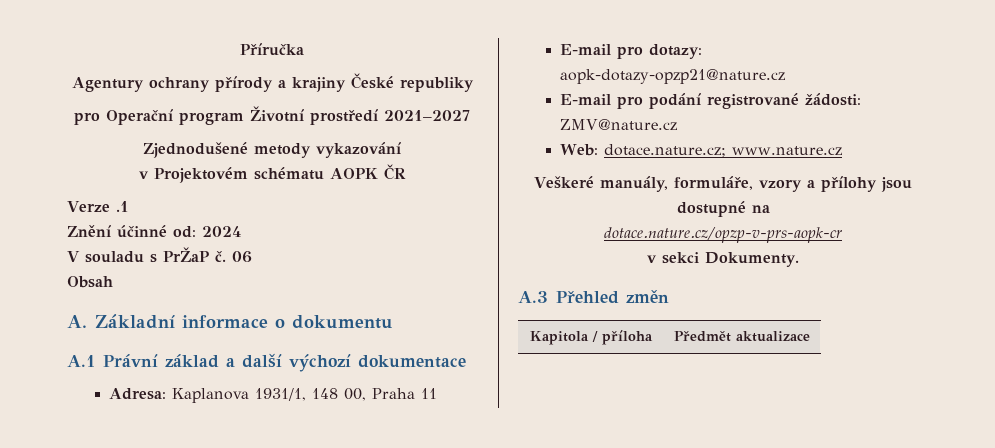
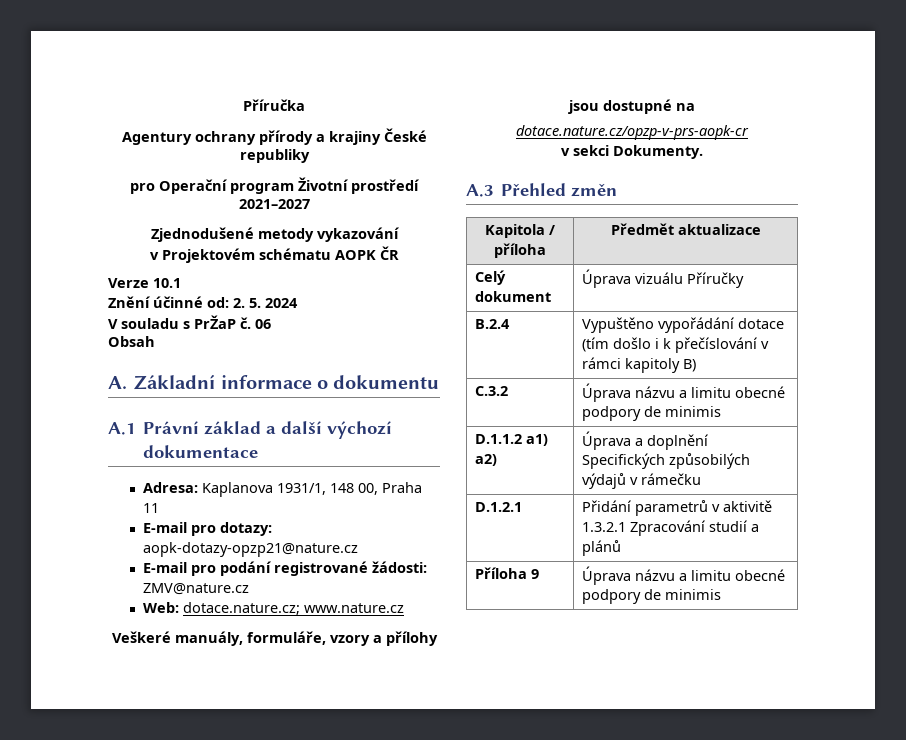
- Verze .1
+ Verze 10.1
- Znění účinné od: 2024
+ Znění účinné od: 2. 5. 2024
+ Celý dokument | Úprava vizuálu Příručky
+ B.2.4 | Vypuštěno vypořádání dotace (tím došlo i k přečíslování v rámci kapitoly B)
+ C.3.2 | Úprava názvu a limitu obecné podpory de minimis
+ D.1.1.2 a1) a2) | Úprava a doplnění Specifických způsobilých výdajů v rámečku
+ D.1.2.1 | Přidání parametrů v aktivitě 1.3.2.1 Zpracování studií a plánů
+ Příloha 9 | Úprava názvu a limitu obecné podpory de minimis

